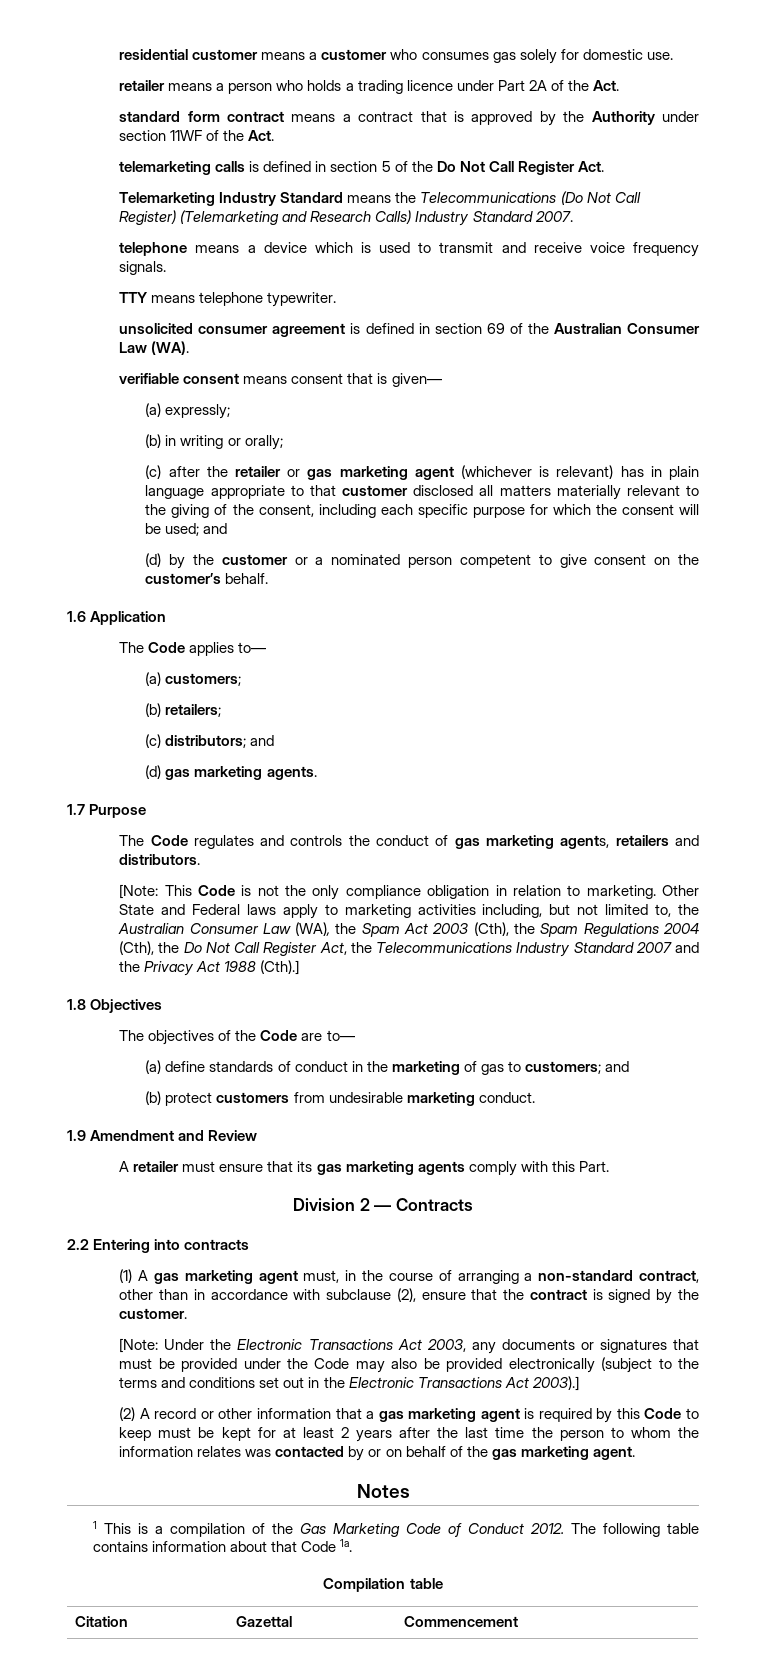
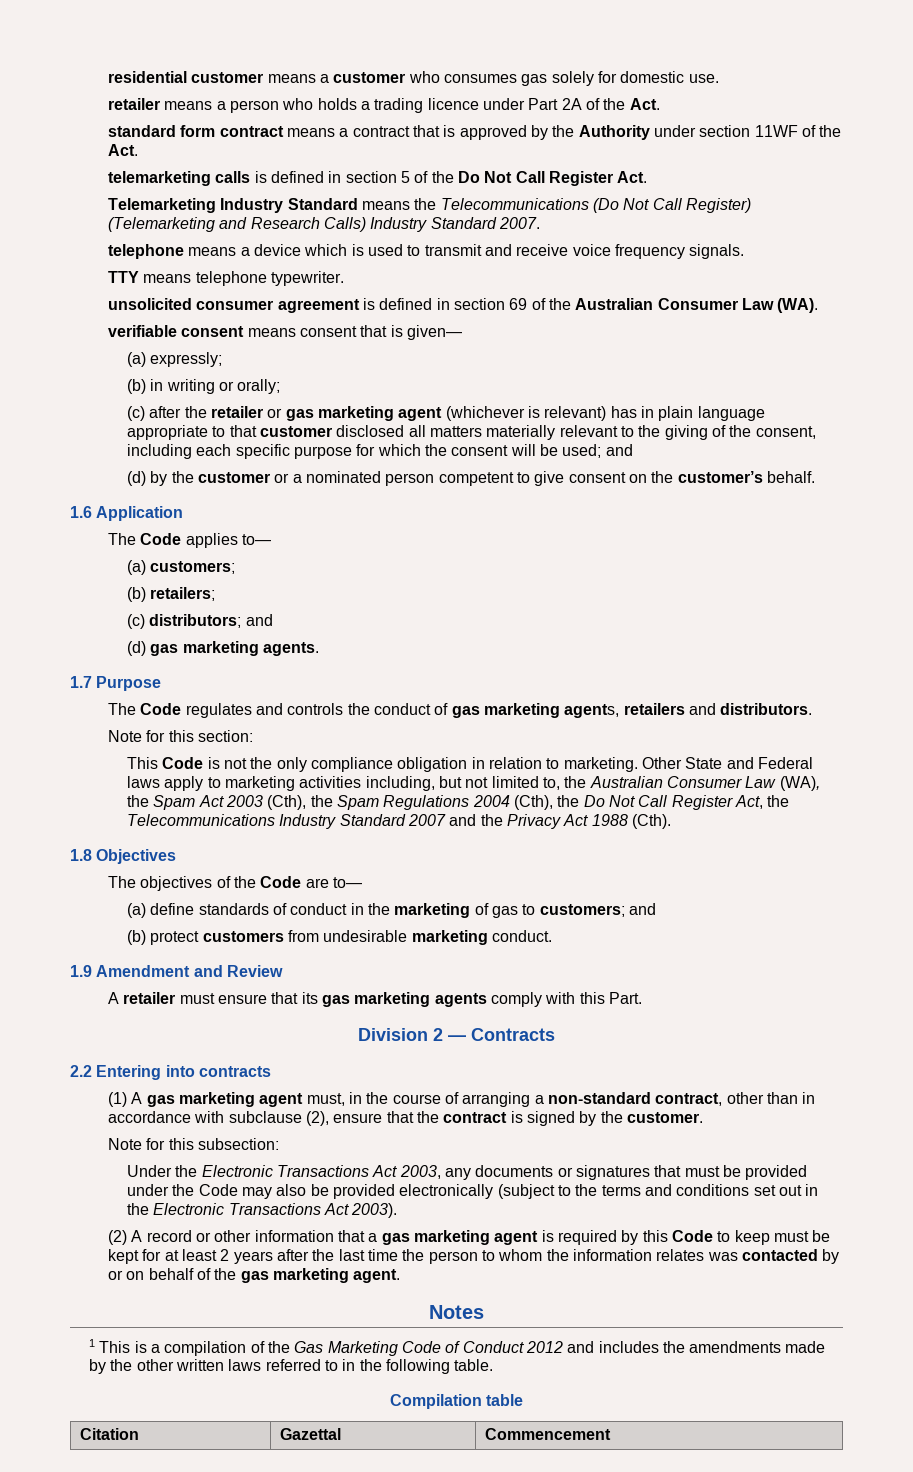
- [Note: This Code is not the only compliance obligation in relation to marketing.
+ Note for this section:
+ This Code is not the only compliance obligation in relation to marketing.
- Other State and Federal laws apply to marketing activities including, but not limited to, the Australian Consumer Law (WA), the Spam Act 2003 (Cth), the Spam Regulations 2004 (Cth), the Do Not Call Register Act, the Telecommunications Industry Standard 2007 and the Privacy Act 1988 (Cth).]
+ Other State and Federal laws apply to marketing activities including, but not limited to, the Australian Consumer Law (WA), the Spam Act 2003 (Cth), the Spam Regulations 2004 (Cth), the Do Not Call Register Act, the Telecommunications Industry Standard 2007 and the Privacy Act 1988 (Cth).
- [Note: Under the Electronic Transactions Act 2003, any documents or signatures that must be provided under the Code may also be provided electronically (subject to the terms and conditions set out in the Electronic Transactions Act 2003).]
+ Note for this subsection:
+ Under the Electronic Transactions Act 2003, any documents or signatures that must be provided under the Code may also be provided electronically (subject to the terms and conditions set out in the Electronic Transactions Act 2003).
- 1 This is a compilation of the Gas Marketing Code of Conduct 2012. The following table contains information about that Code 1a.
+ 1 This is a compilation of the Gas Marketing Code of Conduct 2012 and includes the amendments made by the other written laws referred to in the following table.

